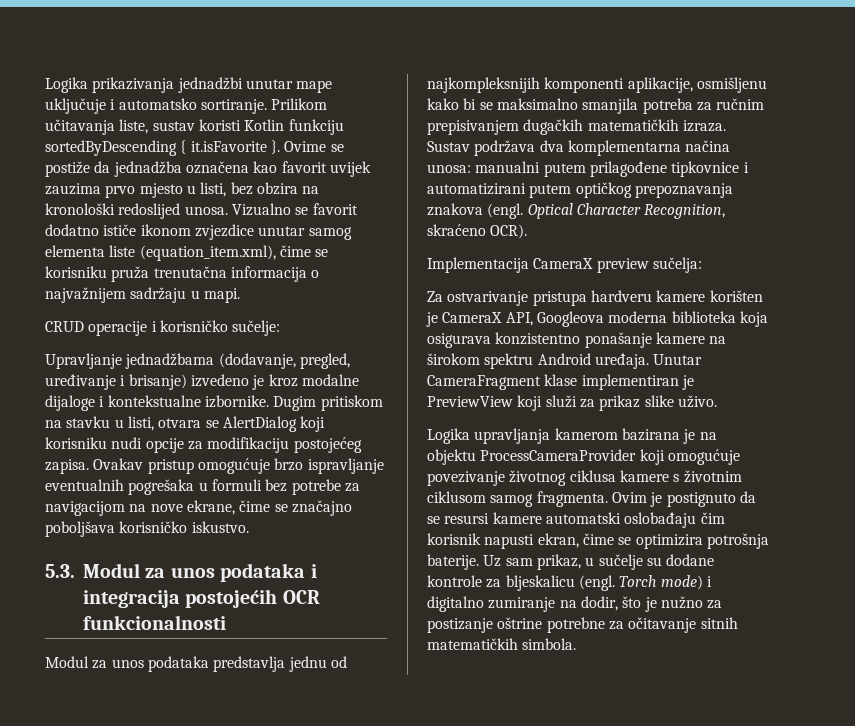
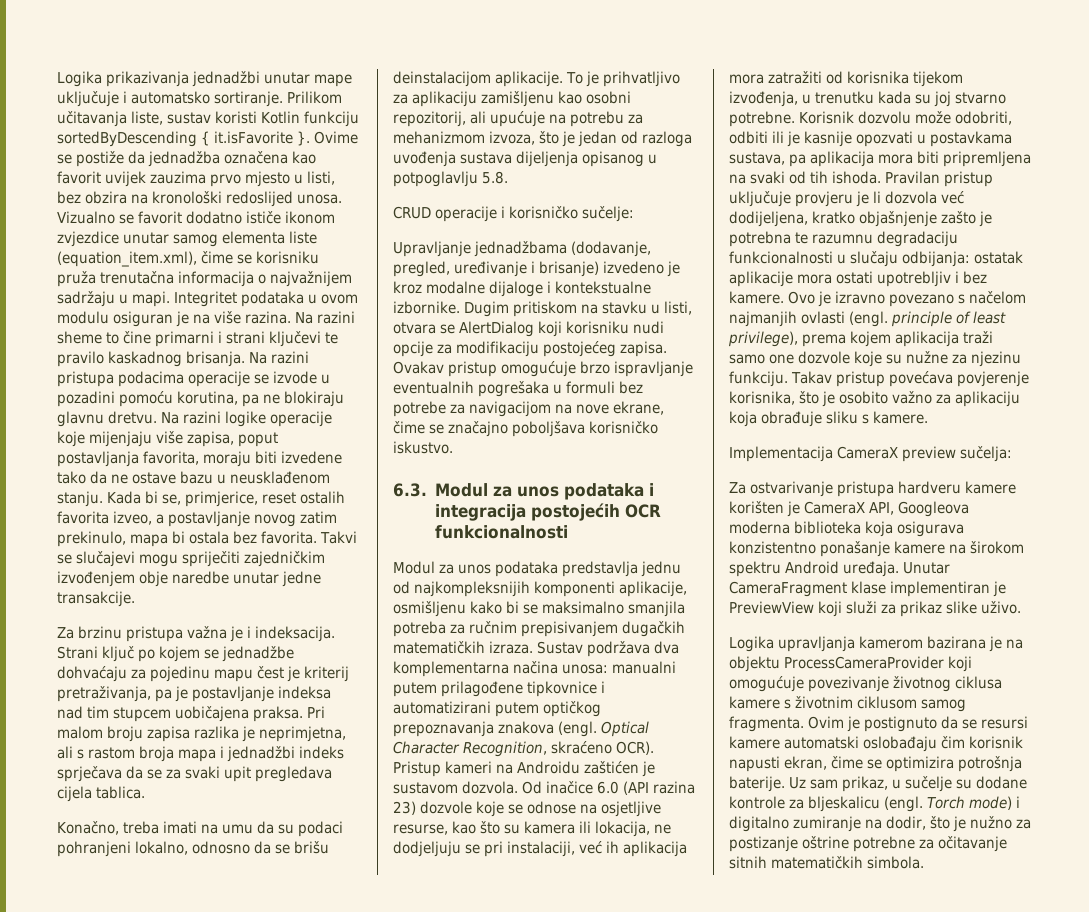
+ Integritet podataka u ovom modulu osiguran je na više razina. Na razini sheme to čine primarni i strani ključevi te pravilo kaskadnog brisanja. Na razini pristupa podacima operacije se izvode u pozadini pomoću korutina, pa ne blokiraju glavnu dretvu. Na razini logike operacije koje mijenjaju više zapisa, poput postavljanja favorita, moraju biti izvedene tako da ne ostave bazu u neusklađenom stanju. Kada bi se, primjerice, reset ostalih favorita izveo, a postavljanje novog zatim prekinulo, mapa bi ostala bez favorita. Takvi se slučajevi mogu spriječiti zajedničkim izvođenjem obje naredbe unutar jedne transakcije.
+ Za brzinu pristupa važna je i indeksacija. Strani ključ po kojem se jednadžbe dohvaćaju za pojedinu mapu čest je kriterij pretraživanja, pa je postavljanje indeksa nad tim stupcem uobičajena praksa. Pri malom broju zapisa razlika je neprimjetna, ali s rastom broja mapa i jednadžbi indeks sprječava da se za svaki upit pregledava cijela tablica.
+ Konačno, treba imati na umu da su podaci pohranjeni lokalno, odnosno da se brišu deinstalacijom aplikacije. To je prihvatljivo za aplikaciju zamišljenu kao osobni repozitorij, ali upućuje na potrebu za mehanizmom izvoza, što je jedan od razloga uvođenja sustava dijeljenja opisanog u potpoglavlju 5.8.
- 5.3. Modul za unos podataka i integracija postojećih OCR funkcionalnosti
+ 6.3. Modul za unos podataka i integracija postojećih OCR funkcionalnosti
+ Pristup kameri na Androidu zaštićen je sustavom dozvola. Od inačice 6.0 (API razina 23) dozvole koje se odnose na osjetljive resurse, kao što su kamera ili lokacija, ne dodjeljuju se pri instalaciji, već ih aplikacija mora zatražiti od korisnika tijekom izvođenja, u trenutku kada su joj stvarno potrebne. Korisnik dozvolu može odobriti, odbiti ili je kasnije opozvati u postavkama sustava, pa aplikacija mora biti pripremljena na svaki od tih ishoda. Pravilan pristup uključuje provjeru je li dozvola već dodijeljena, kratko objašnjenje zašto je potrebna te razumnu degradaciju funkcionalnosti u slučaju odbijanja: ostatak aplikacije mora ostati upotrebljiv i bez kamere. Ovo je izravno povezano s načelom najmanjih ovlasti (engl. principle of least privilege), prema kojem aplikacija traži samo one dozvole koje su nužne za njezinu funkciju. Takav pristup povećava povjerenje korisnika, što je osobito važno za aplikaciju koja obrađuje sliku s kamere.

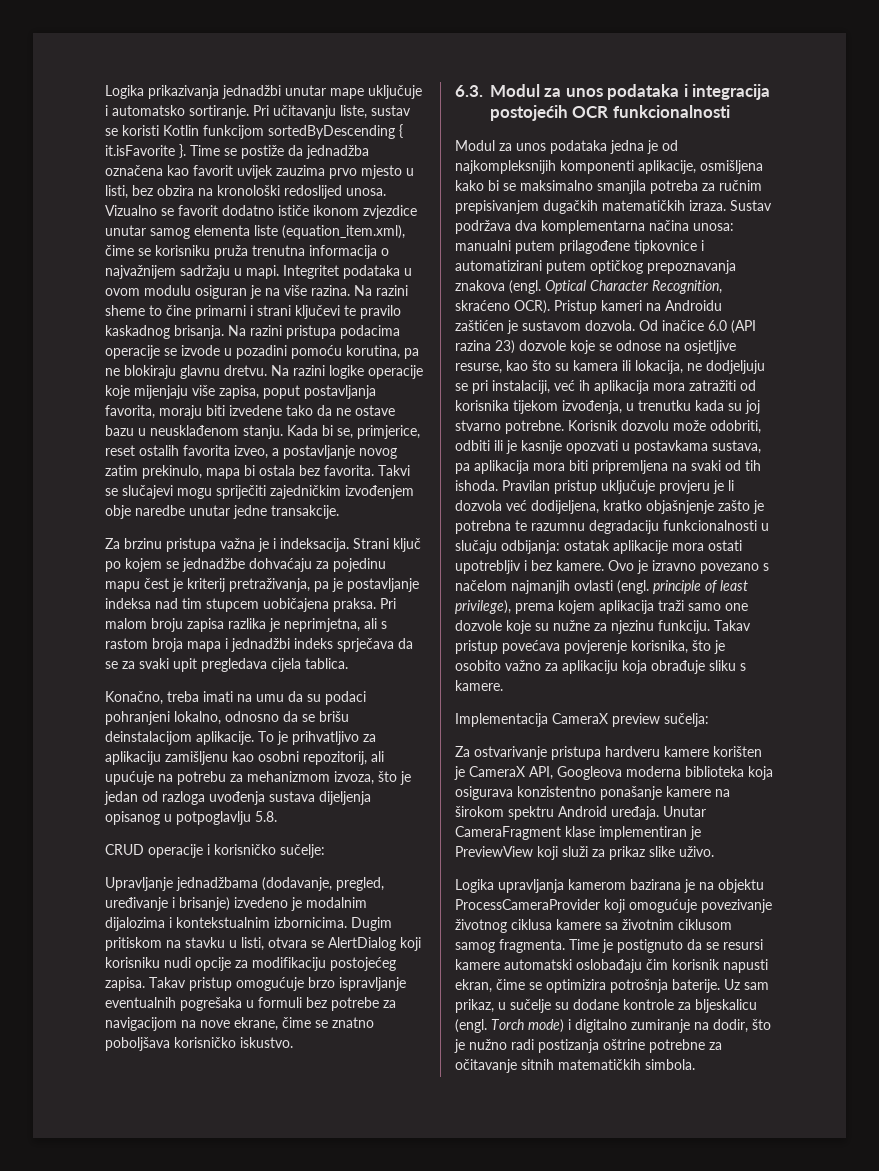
- Prilikom učitavanja liste, sustav koristi Kotlin funkciju sortedByDescending { it.isFavorite }.
+ Pri učitavanju liste, sustav se koristi Kotlin funkcijom sortedByDescending { it.isFavorite }.
- Ovime se postiže da jednadžba označena kao favorit uvijek zauzima prvo mjesto u listi, bez obzira na kronološki redoslijed unosa.
+ Time se postiže da jednadžba označena kao favorit uvijek zauzima prvo mjesto u listi, bez obzira na kronološki redoslijed unosa.
- Vizualno se favorit dodatno ističe ikonom zvjezdice unutar samog elementa liste (equation_item.xml), čime se korisniku pruža trenutačna informacija o najvažnijem sadržaju u mapi.
+ Vizualno se favorit dodatno ističe ikonom zvjezdice unutar samog elementa liste (equation_item.xml), čime se korisniku pruža trenutna informacija o najvažnijem sadržaju u mapi.
- Upravljanje jednadžbama (dodavanje, pregled, uređivanje i brisanje) izvedeno je kroz modalne dijaloge i kontekstualne izbornike.
+ Upravljanje jednadžbama (dodavanje, pregled, uređivanje i brisanje) izvedeno je modalnim dijalozima i kontekstualnim izbornicima.
- Ovakav pristup omogućuje brzo ispravljanje eventualnih pogrešaka u formuli bez potrebe za navigacijom na nove ekrane, čime se značajno poboljšava korisničko iskustvo.
+ Takav pristup omogućuje brzo ispravljanje eventualnih pogrešaka u formuli bez potrebe za navigacijom na nove ekrane, čime se znatno poboljšava korisničko iskustvo.
- Modul za unos podataka predstavlja jednu od najkompleksnijih komponenti aplikacije, osmišljenu kako bi se maksimalno smanjila potreba za ručnim prepisivanjem dugačkih matematičkih izraza.
+ Modul za unos podataka jedna je od najkompleksnijih komponenti aplikacije, osmišljena kako bi se maksimalno smanjila potreba za ručnim prepisivanjem dugačkih matematičkih izraza.
- Logika upravljanja kamerom bazirana je na objektu ProcessCameraProvider koji omogućuje povezivanje životnog ciklusa kamere s životnim ciklusom samog fragmenta.
+ Logika upravljanja kamerom bazirana je na objektu ProcessCameraProvider koji omogućuje povezivanje životnog ciklusa kamere sa životnim ciklusom samog fragmenta.
- Ovim je postignuto da se resursi kamere automatski oslobađaju čim korisnik napusti ekran, čime se optimizira potrošnja baterije.
+ Time je postignuto da se resursi kamere automatski oslobađaju čim korisnik napusti ekran, čime se optimizira potrošnja baterije.
- Torch mode) i digitalno zumiranje na dodir, što je nužno za postizanje oštrine potrebne za očitavanje sitnih matematičkih simbola.
+ Torch mode) i digitalno zumiranje na dodir, što je nužno radi postizanja oštrine potrebne za očitavanje sitnih matematičkih simbola.

